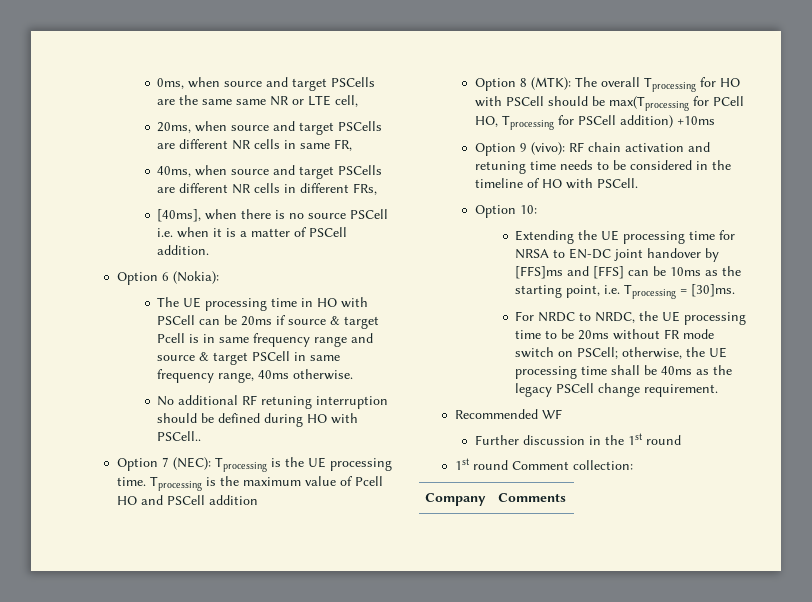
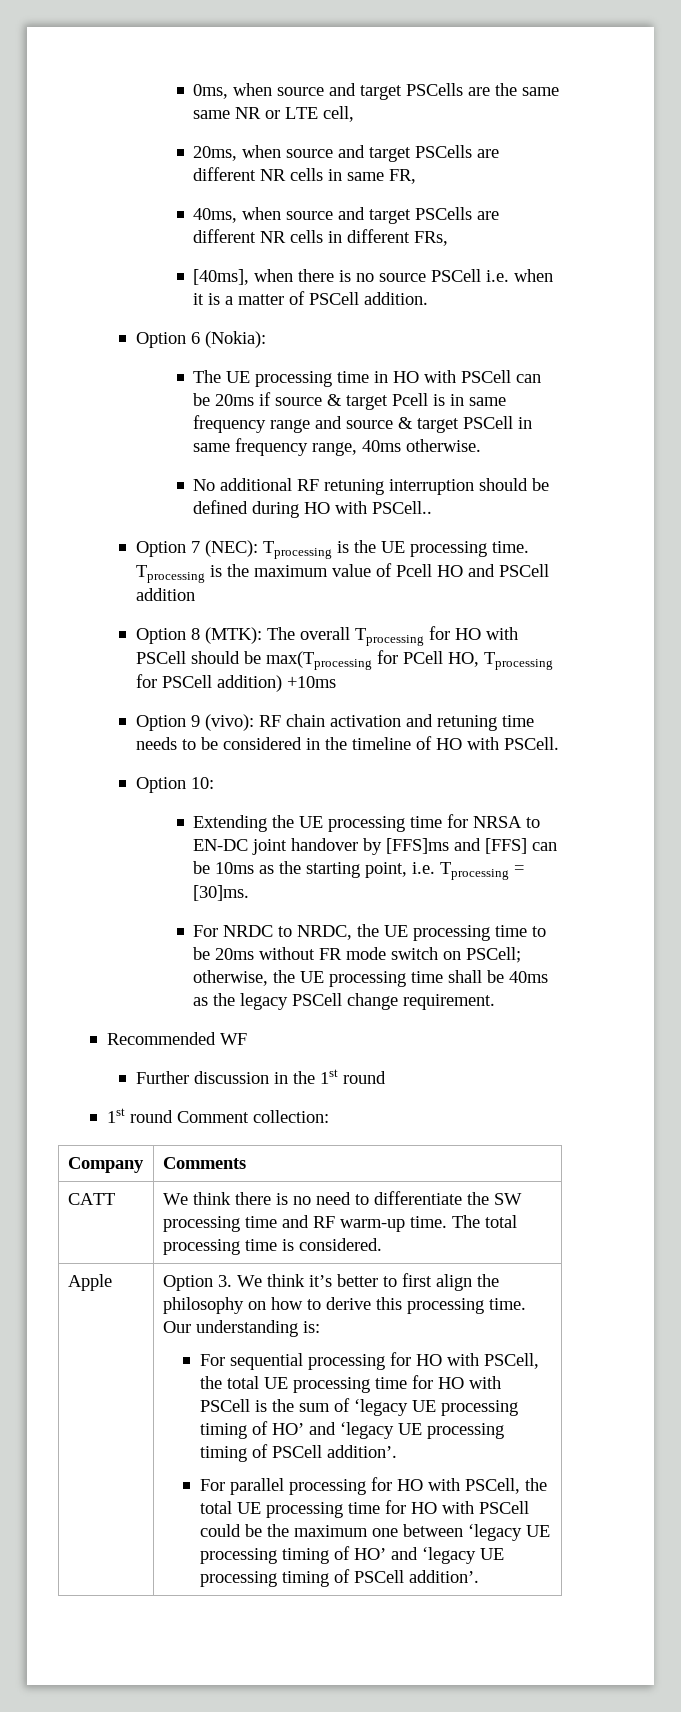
+ CATT | We think there is no need to differentiate the SW processing time and RF warm-up time. The total processing time is considered.
+ Apple | Option 3. We think it’s better to first align the philosophy on how to derive this processing time. Our understanding is:
+ For sequential processing for HO with PSCell, the total UE processing time for HO with PSCell is the sum of ‘legacy UE processing timing of HO’ and ‘legacy UE processing timing of PSCell addition’.
+ For parallel processing for HO with PSCell, the total UE processing time for HO with PSCell could be the maximum one between ‘legacy UE processing timing of HO’ and ‘legacy UE processing timing of PSCell addition’.

